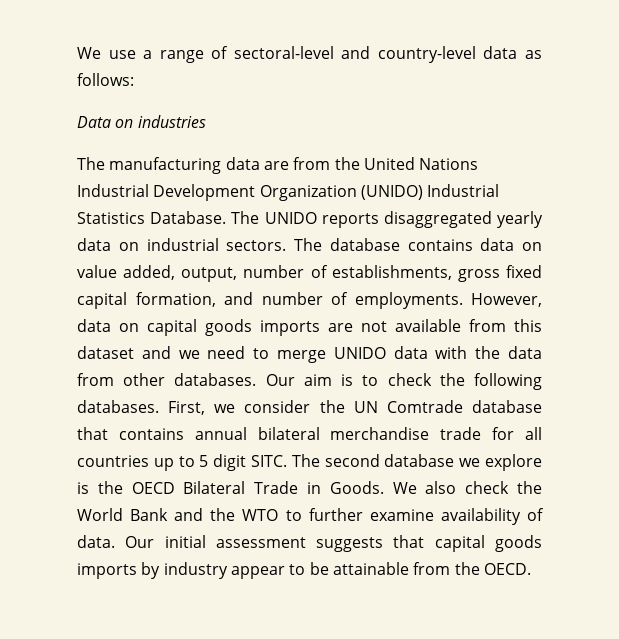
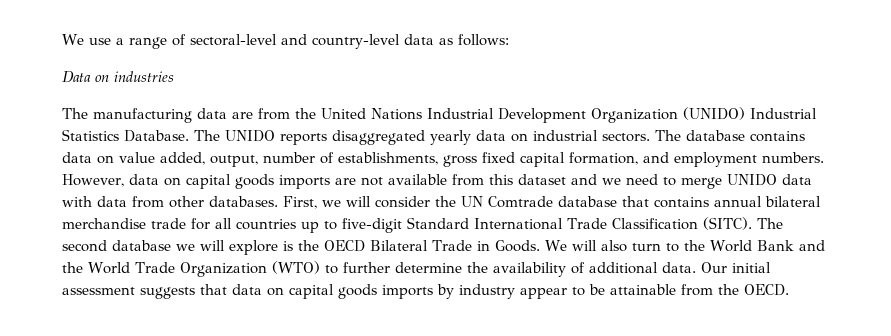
- The database contains data on value added, output, number of establishments, gross fixed capital formation, and number of employments.
+ The database contains data on value added, output, number of establishments, gross fixed capital formation, and employment numbers.
- However, data on capital goods imports are not available from this dataset and we need to merge UNIDO data with the data from other databases.
+ However, data on capital goods imports are not available from this dataset and we need to merge UNIDO data with data from other databases.
- Our aim is to check the following databases.
- First, we consider the UN Comtrade database that contains annual bilateral merchandise trade for all countries up to 5 digit SITC.
+ First, we will consider the UN Comtrade database that contains annual bilateral merchandise trade for all countries up to five-digit Standard International Trade Classification (SITC).
- The second database we explore is the OECD Bilateral Trade in Goods.
+ The second database we will explore is the OECD Bilateral Trade in Goods.
- We also check the World Bank and the WTO to further examine availability of data.
+ We will also turn to the World Bank and the World Trade Organization (WTO) to further determine the availability of additional data.
- Our initial assessment suggests that capital goods imports by industry appear to be attainable from the OECD.
+ Our initial assessment suggests that data on capital goods imports by industry appear to be attainable from the OECD.

